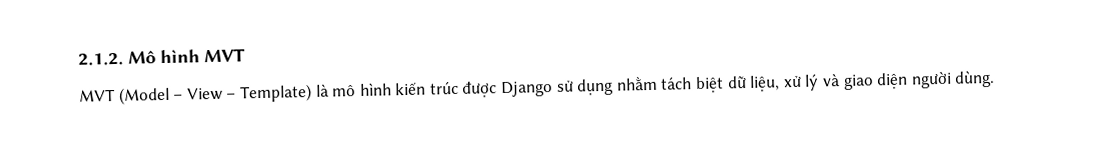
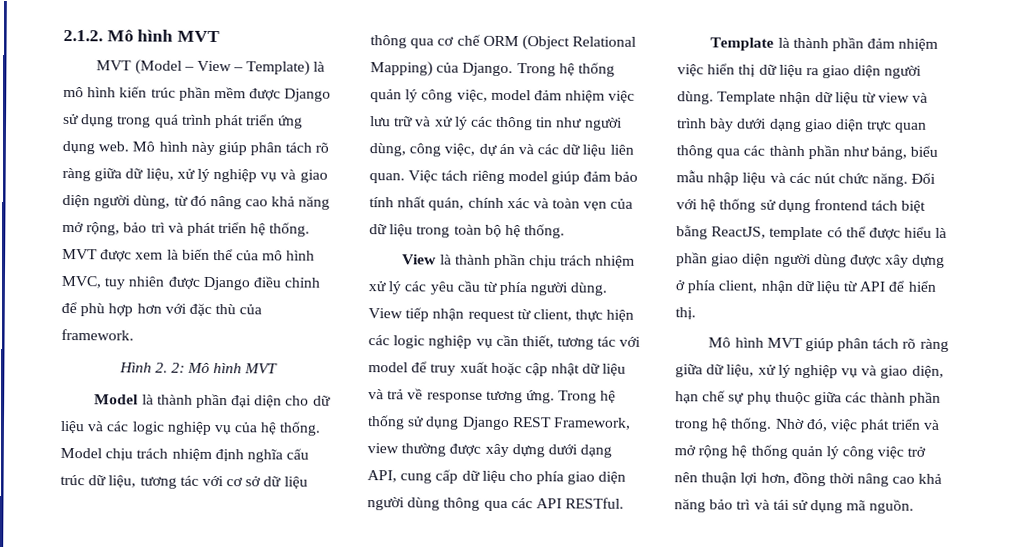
- MVT (Model – View – Template) là mô hình kiến trúc được Django sử dụng nhằm tách biệt dữ liệu, xử lý và giao diện người dùng.
+ MVT (Model – View – Template) là mô hình kiến trúc phần mềm được Django sử dụng trong quá trình phát triển ứng dụng web. Mô hình này giúp phân tách rõ ràng giữa dữ liệu, xử lý nghiệp vụ và giao diện người dùng, từ đó nâng cao khả năng mở rộng, bảo trì và phát triển hệ thống. MVT được xem là biến thể của mô hình MVC, tuy nhiên được Django điều chỉnh để phù hợp hơn với đặc thù của framework.
+ Hình 2. 2: Mô hình MVT
+ Model là thành phần đại diện cho dữ liệu và các logic nghiệp vụ của hệ thống. Model chịu trách nhiệm định nghĩa cấu trúc dữ liệu, tương tác với cơ sở dữ liệu thông qua cơ chế ORM (Object Relational Mapping) của Django. Trong hệ thống quản lý công việc, model đảm nhiệm việc lưu trữ và xử lý các thông tin như người dùng, công việc, dự án và các dữ liệu liên quan. Việc tách riêng model giúp đảm bảo tính nhất quán, chính xác và toàn vẹn của dữ liệu trong toàn bộ hệ thống.
+ View là thành phần chịu trách nhiệm xử lý các yêu cầu từ phía người dùng. View tiếp nhận request từ client, thực hiện các logic nghiệp vụ cần thiết, tương tác với model để truy xuất hoặc cập nhật dữ liệu và trả về response tương ứng. Trong hệ thống sử dụng Django REST Framework, view thường được xây dựng dưới dạng API, cung cấp dữ liệu cho phía giao diện người dùng thông qua các API RESTful.
+ Template là thành phần đảm nhiệm việc hiển thị dữ liệu ra giao diện người dùng. Template nhận dữ liệu từ view và trình bày dưới dạng giao diện trực quan thông qua các thành phần như bảng, biểu mẫu nhập liệu và các nút chức năng. Đối với hệ thống sử dụng frontend tách biệt bằng ReactJS, template có thể được hiểu là phần giao diện người dùng được xây dựng ở phía client, nhận dữ liệu từ API để hiển thị.
+ Mô hình MVT giúp phân tách rõ ràng giữa dữ liệu, xử lý nghiệp vụ và giao diện, hạn chế sự phụ thuộc giữa các thành phần trong hệ thống. Nhờ đó, việc phát triển và mở rộng hệ thống quản lý công việc trở nên thuận lợi hơn, đồng thời nâng cao khả năng bảo trì và tái sử dụng mã nguồn.

